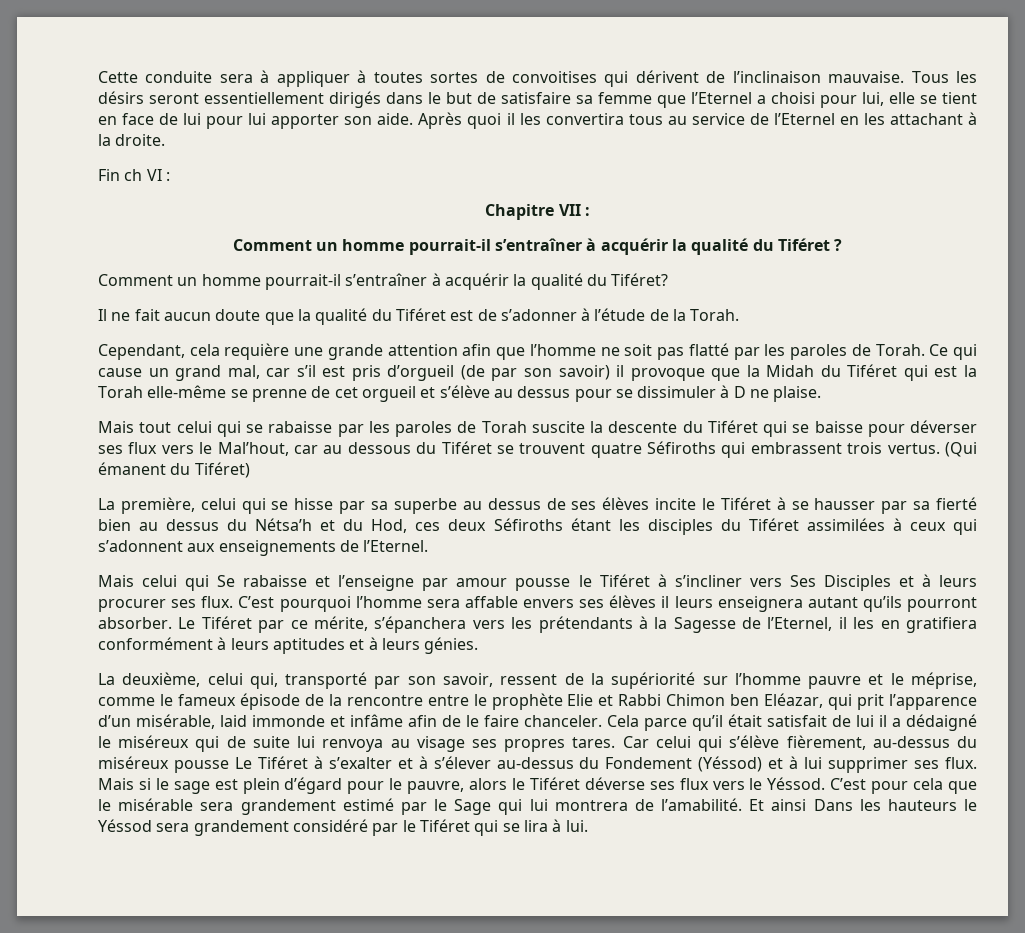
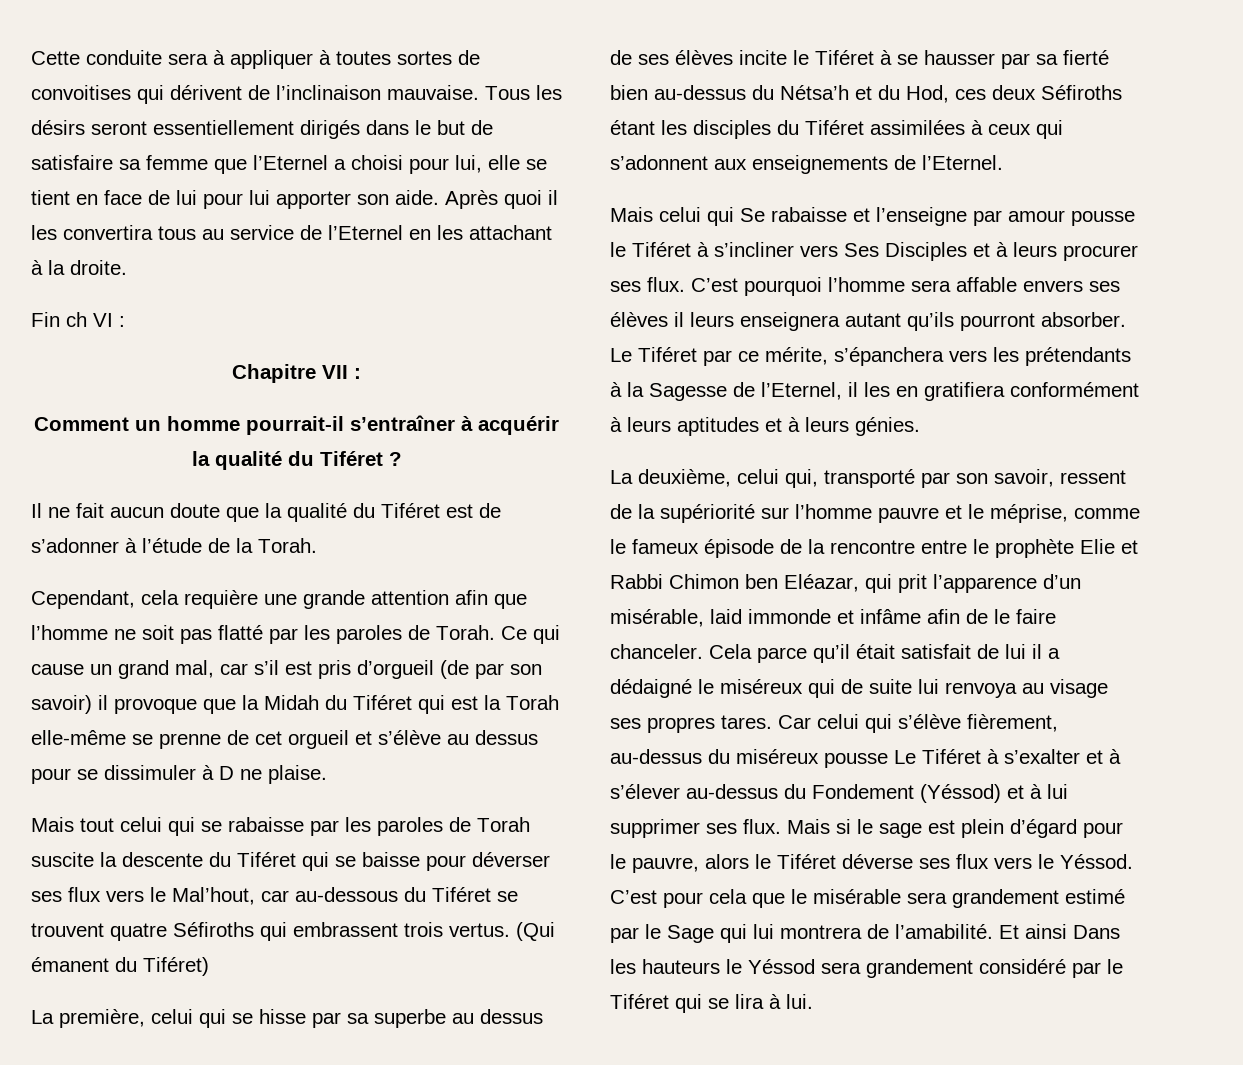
- Comment un homme pourrait-il s’entraîner à acquérir la qualité du Tiféret?
- Mais tout celui qui se rabaisse par les paroles de Torah suscite la descente du Tiféret qui se baisse pour déverser ses flux vers le Mal’hout, car au dessous du Tiféret se trouvent quatre Séfiroths qui embrassent trois vertus.
+ Mais tout celui qui se rabaisse par les paroles de Torah suscite la descente du Tiféret qui se baisse pour déverser ses flux vers le Mal’hout, car au-dessous du Tiféret se trouvent quatre Séfiroths qui embrassent trois vertus.
- La première, celui qui se hisse par sa superbe au dessus de ses élèves incite le Tiféret à se hausser par sa fierté bien au dessus du Nétsa’h et du Hod, ces deux Séfiroths étant les disciples du Tiféret assimilées à ceux qui s’adonnent aux enseignements de l’Eternel.
+ La première, celui qui se hisse par sa superbe au dessus de ses élèves incite le Tiféret à se hausser par sa fierté bien au-dessus du Nétsa’h et du Hod, ces deux Séfiroths étant les disciples du Tiféret assimilées à ceux qui s’adonnent aux enseignements de l’Eternel.

